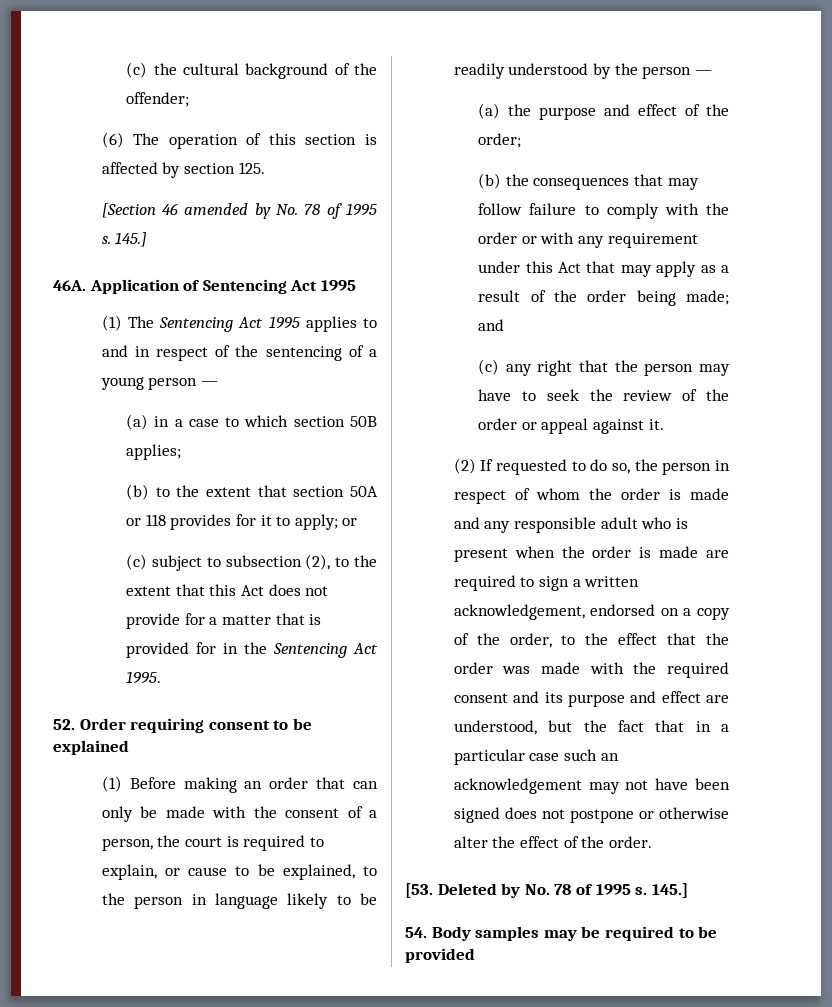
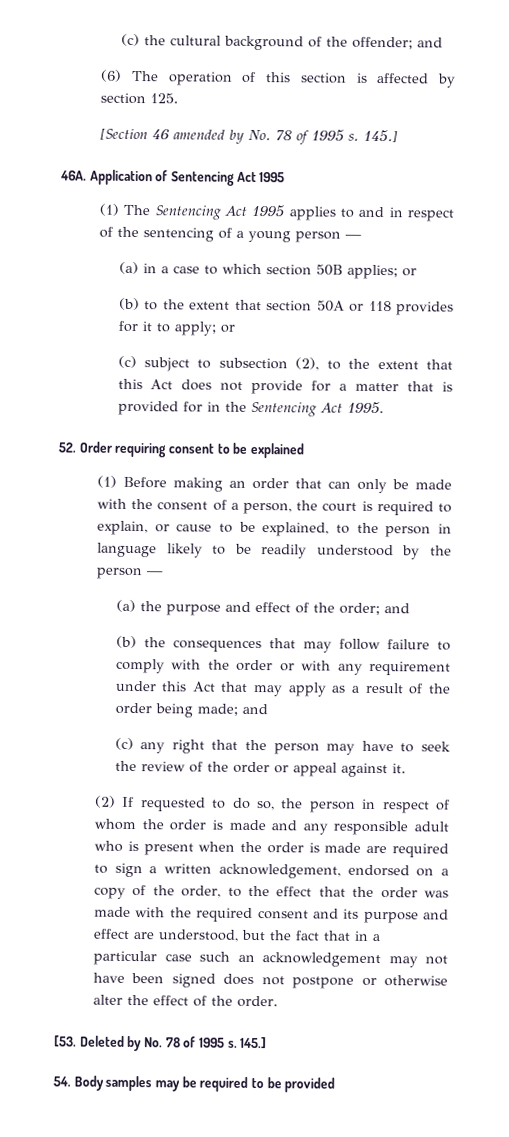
- (c) the cultural background of the offender;
+ (c) the cultural background of the offender; and
- (a) in a case to which section 50B applies;
+ (a) in a case to which section 50B applies; or
- (a) the purpose and effect of the order;
+ (a) the purpose and effect of the order; and

